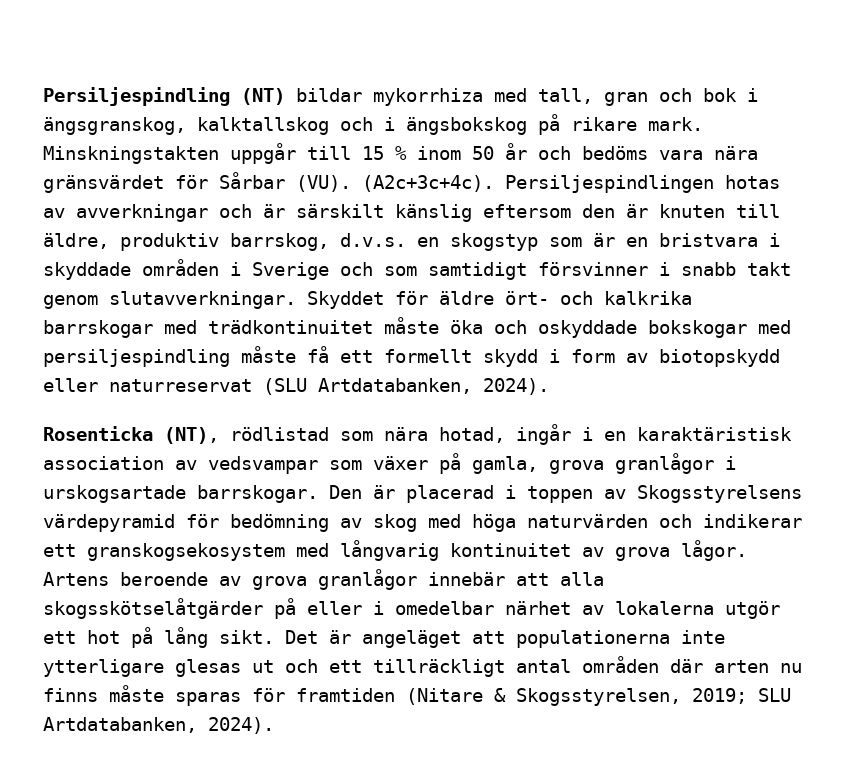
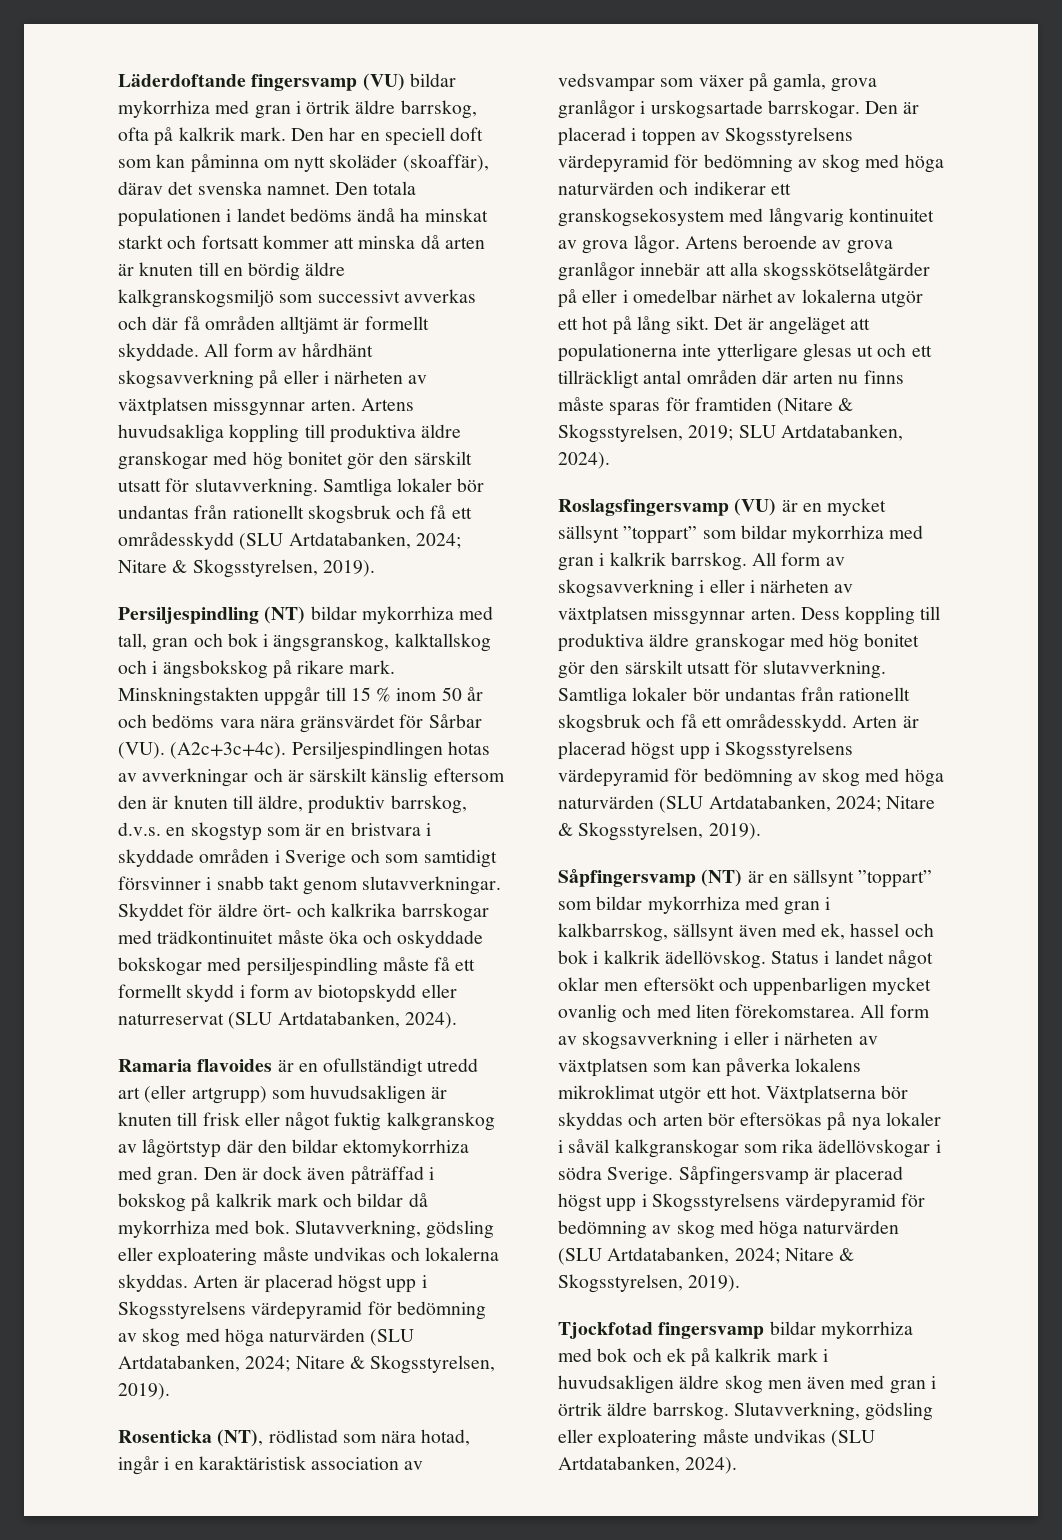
+ Läderdoftande fingersvamp (VU) bildar mykorrhiza med gran i örtrik äldre barrskog, ofta på kalkrik mark. Den har en speciell doft som kan påminna om nytt skoläder (skoaffär), därav det svenska namnet. Den totala populationen i landet bedöms ändå ha minskat starkt och fortsatt kommer att minska då arten är knuten till en bördig äldre kalkgranskogsmiljö som successivt avverkas och där få områden alltjämt är formellt skyddade. All form av hårdhänt skogsavverkning på eller i närheten av växtplatsen missgynnar arten. Artens huvudsakliga koppling till produktiva äldre granskogar med hög bonitet gör den särskilt utsatt för slutavverkning. Samtliga lokaler bör undantas från rationellt skogsbruk och få ett områdesskydd (SLU Artdatabanken, 2024; Nitare & Skogsstyrelsen, 2019).
+ Ramaria flavoides är en ofullständigt utredd art (eller artgrupp) som huvudsakligen är knuten till frisk eller något fuktig kalkgranskog av lågörtstyp där den bildar ektomykorrhiza med gran. Den är dock även påträffad i bokskog på kalkrik mark och bildar då mykorrhiza med bok. Slutavverkning, gödsling eller exploatering måste undvikas och lokalerna skyddas. Arten är placerad högst upp i Skogsstyrelsens värdepyramid för bedömning av skog med höga naturvärden (SLU Artdatabanken, 2024; Nitare & Skogsstyrelsen, 2019).
+ Roslagsfingersvamp (VU) är en mycket sällsynt ”toppart” som bildar mykorrhiza med gran i kalkrik barrskog. All form av skogsavverkning i eller i närheten av växtplatsen missgynnar arten. Dess koppling till produktiva äldre granskogar med hög bonitet gör den särskilt utsatt för slutavverkning. Samtliga lokaler bör undantas från rationellt skogsbruk och få ett områdesskydd. Arten är placerad högst upp i Skogsstyrelsens värdepyramid för bedömning av skog med höga naturvärden (SLU Artdatabanken, 2024; Nitare & Skogsstyrelsen, 2019).
+ Såpfingersvamp (NT) är en sällsynt ”toppart” som bildar mykorrhiza med gran i kalkbarrskog, sällsynt även med ek, hassel och bok i kalkrik ädellövskog. Status i landet något oklar men eftersökt och uppenbarligen mycket ovanlig och med liten förekomstarea. All form av skogsavverkning i eller i närheten av växtplatsen som kan påverka lokalens mikroklimat utgör ett hot. Växtplatserna bör skyddas och arten bör eftersökas på nya lokaler i såväl kalkgranskogar som rika ädellövskogar i södra Sverige. Såpfingersvamp är placerad högst upp i Skogsstyrelsens värdepyramid för bedömning av skog med höga naturvärden (SLU Artdatabanken, 2024; Nitare & Skogsstyrelsen, 2019).
+ Tjockfotad fingersvamp bildar mykorrhiza med bok och ek på kalkrik mark i huvudsakligen äldre skog men även med gran i örtrik äldre barrskog. Slutavverkning, gödsling eller exploatering måste undvikas (SLU Artdatabanken, 2024).

